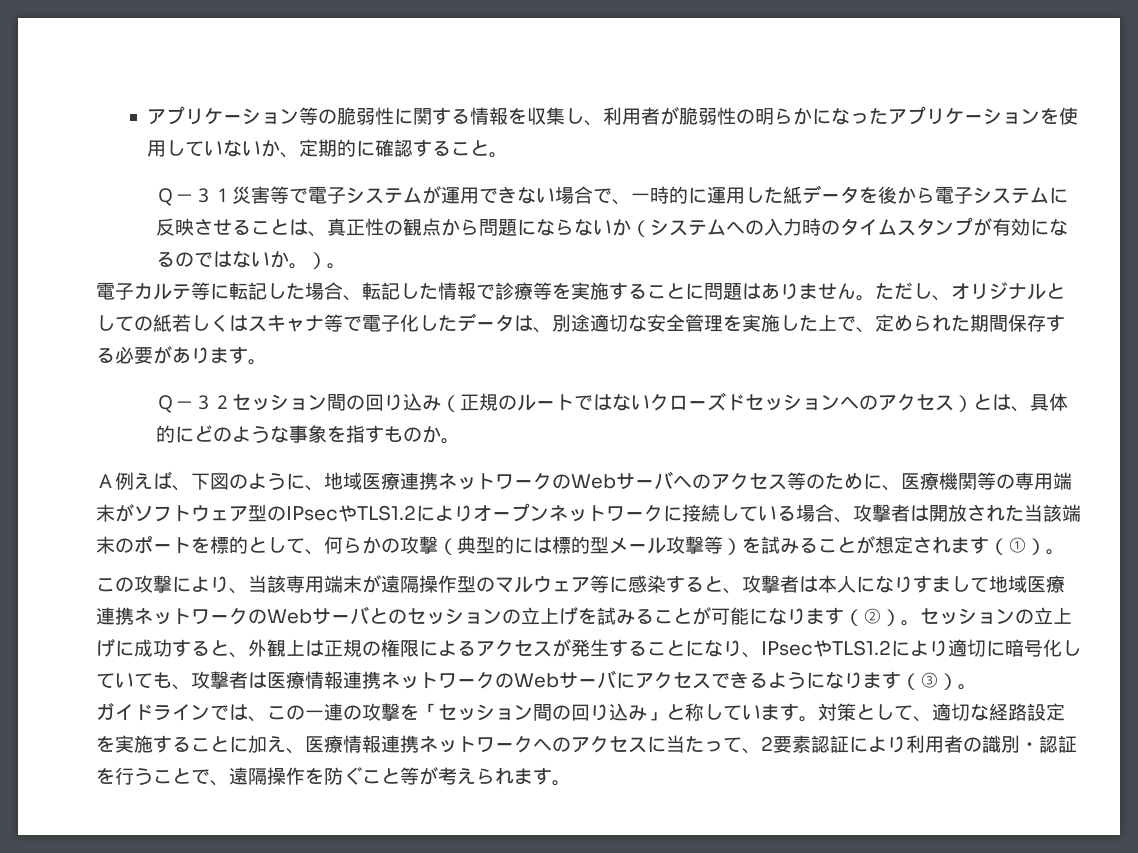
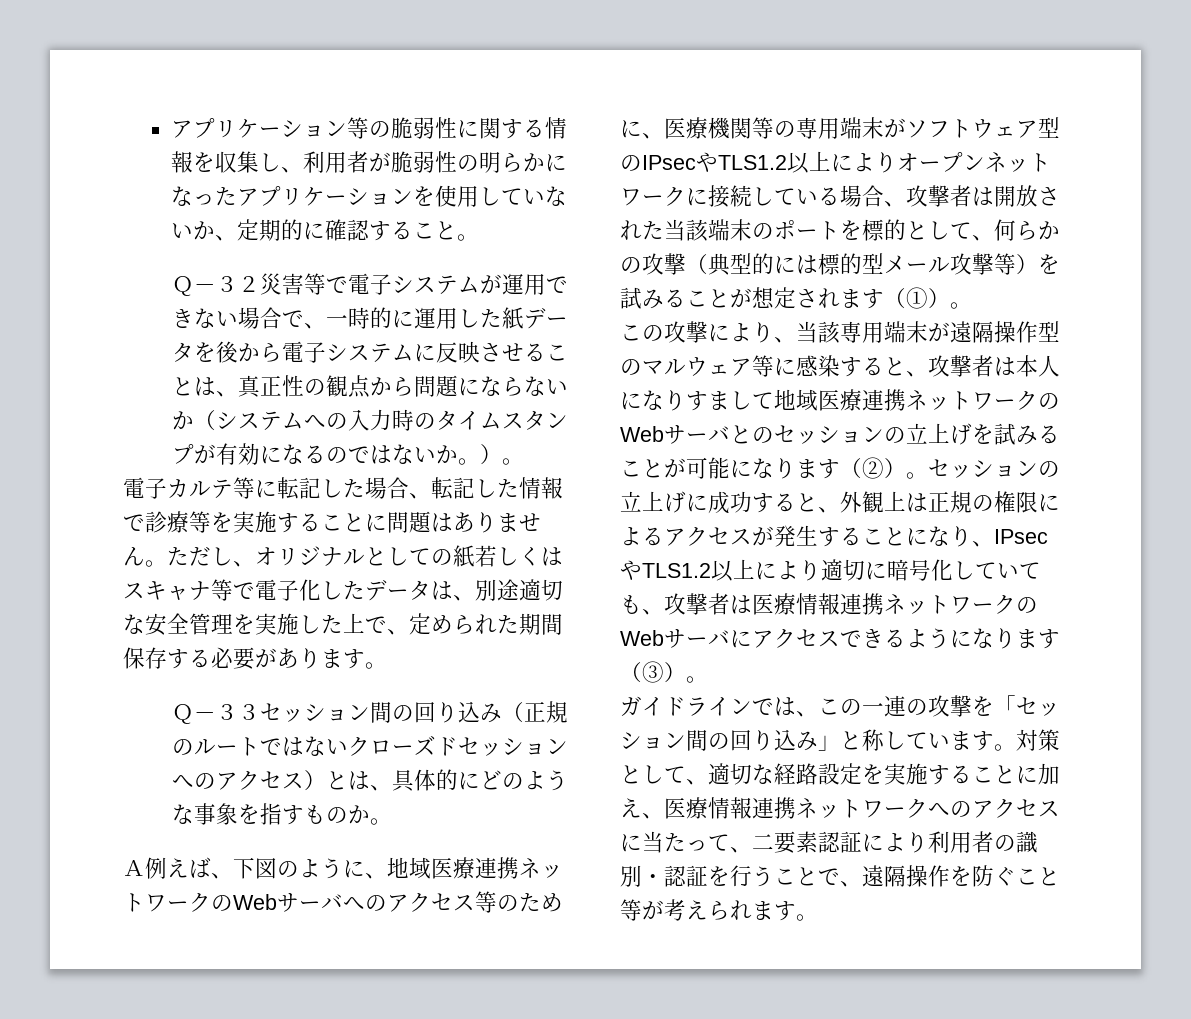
- Ｑ－３１災害等で電子システムが運用できない場合で、一時的に運用した紙データを後から電子システムに反映させることは、真正性の観点から問題にならないか（システムへの入力時のタイムスタンプが有効になるのではないか。）。
+ Ｑ－３２災害等で電子システムが運用できない場合で、一時的に運用した紙データを後から電子システムに反映させることは、真正性の観点から問題にならないか（システムへの入力時のタイムスタンプが有効になるのではないか。）。
- Ｑ－３２セッション間の回り込み（正規のルートではないクローズドセッションへのアクセス）とは、具体的にどのような事象を指すものか。
+ Ｑ－３３セッション間の回り込み（正規のルートではないクローズドセッションへのアクセス）とは、具体的にどのような事象を指すものか。
- Ａ例えば、下図のように、地域医療連携ネットワークのWebサーバへのアクセス等のために、医療機関等の専用端末がソフトウェア型のIPsecやTLS1.2によりオープンネットワークに接続している場合、攻撃者は開放された当該端末のポートを標的として、何らかの攻撃（典型的には標的型メール攻撃等）を試みることが想定されます（①）。
+ Ａ例えば、下図のように、地域医療連携ネットワークのWebサーバへのアクセス等のために、医療機関等の専用端末がソフトウェア型のIPsecやTLS1.2以上によりオープンネットワークに接続している場合、攻撃者は開放された当該端末のポートを標的として、何らかの攻撃（典型的には標的型メール攻撃等）を試みることが想定されます（①）。
- セッションの立上げに成功すると、外観上は正規の権限によるアクセスが発生することになり、IPsecやTLS1.2により適切に暗号化していても、攻撃者は医療情報連携ネットワークのWebサーバにアクセスできるようになります（③）。
+ セッションの立上げに成功すると、外観上は正規の権限によるアクセスが発生することになり、IPsecやTLS1.2以上により適切に暗号化していても、攻撃者は医療情報連携ネットワークのWebサーバにアクセスできるようになります（③）。
- 対策として、適切な経路設定を実施することに加え、医療情報連携ネットワークへのアクセスに当たって、2要素認証により利用者の識別・認証を行うことで、遠隔操作を防ぐこと等が考えられます。
+ 対策として、適切な経路設定を実施することに加え、医療情報連携ネットワークへのアクセスに当たって、二要素認証により利用者の識別・認証を行うことで、遠隔操作を防ぐこと等が考えられます。

